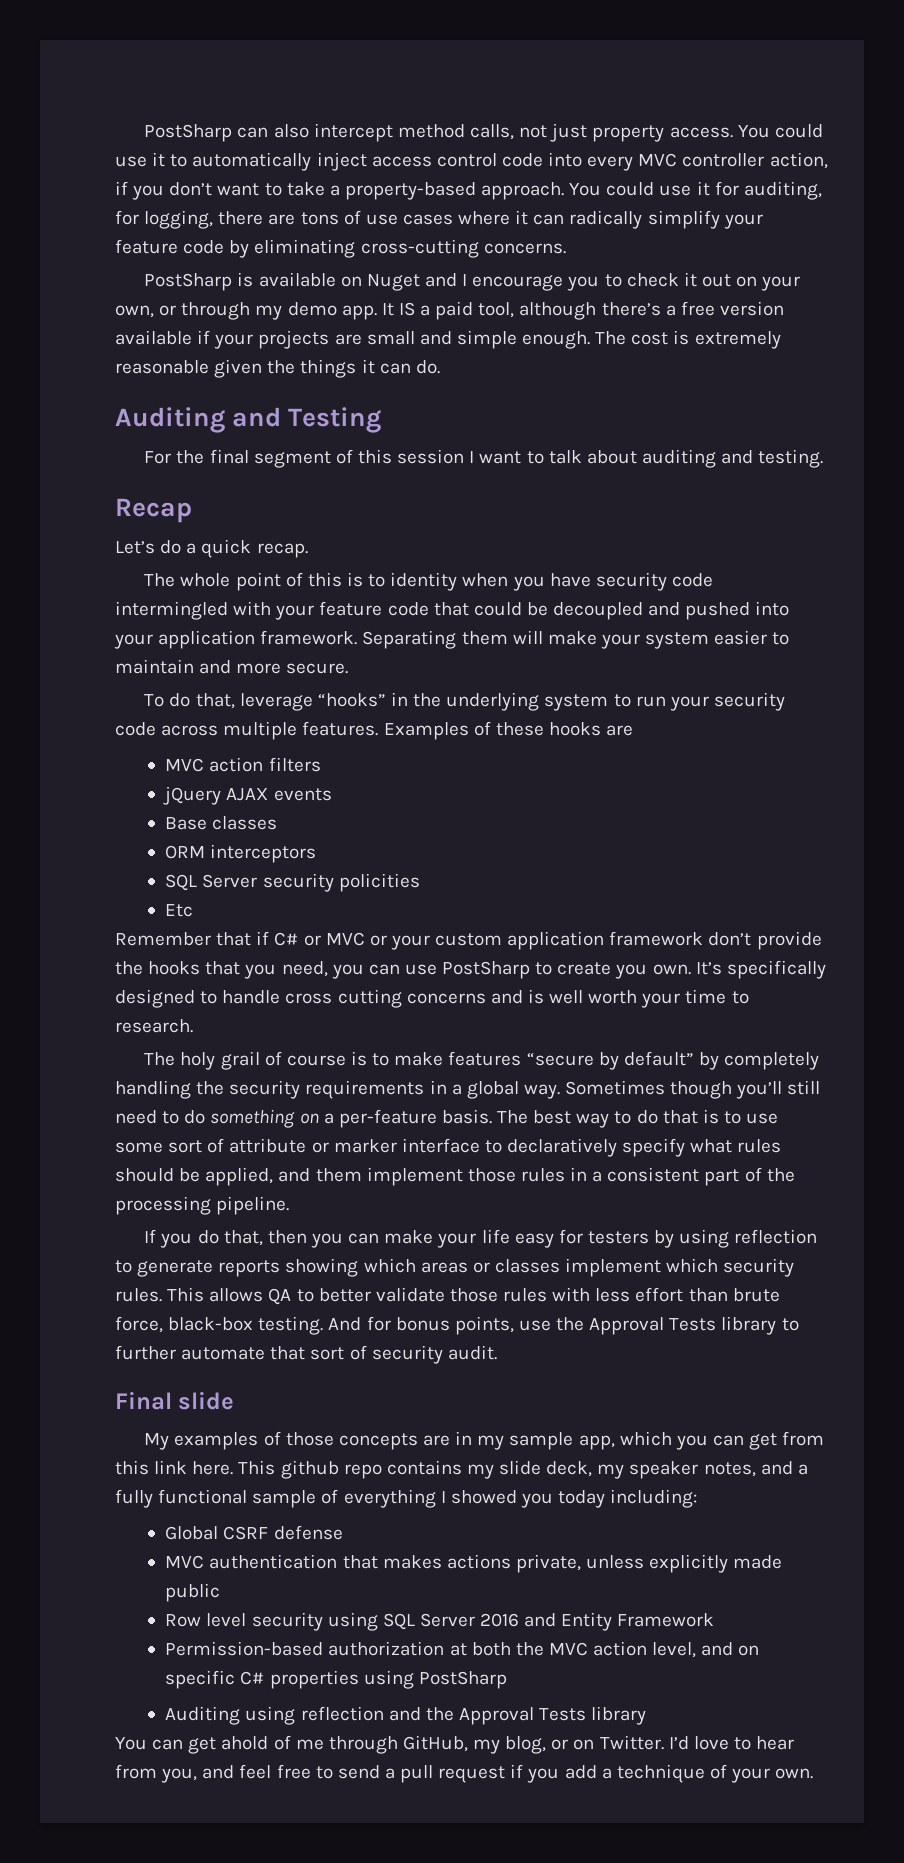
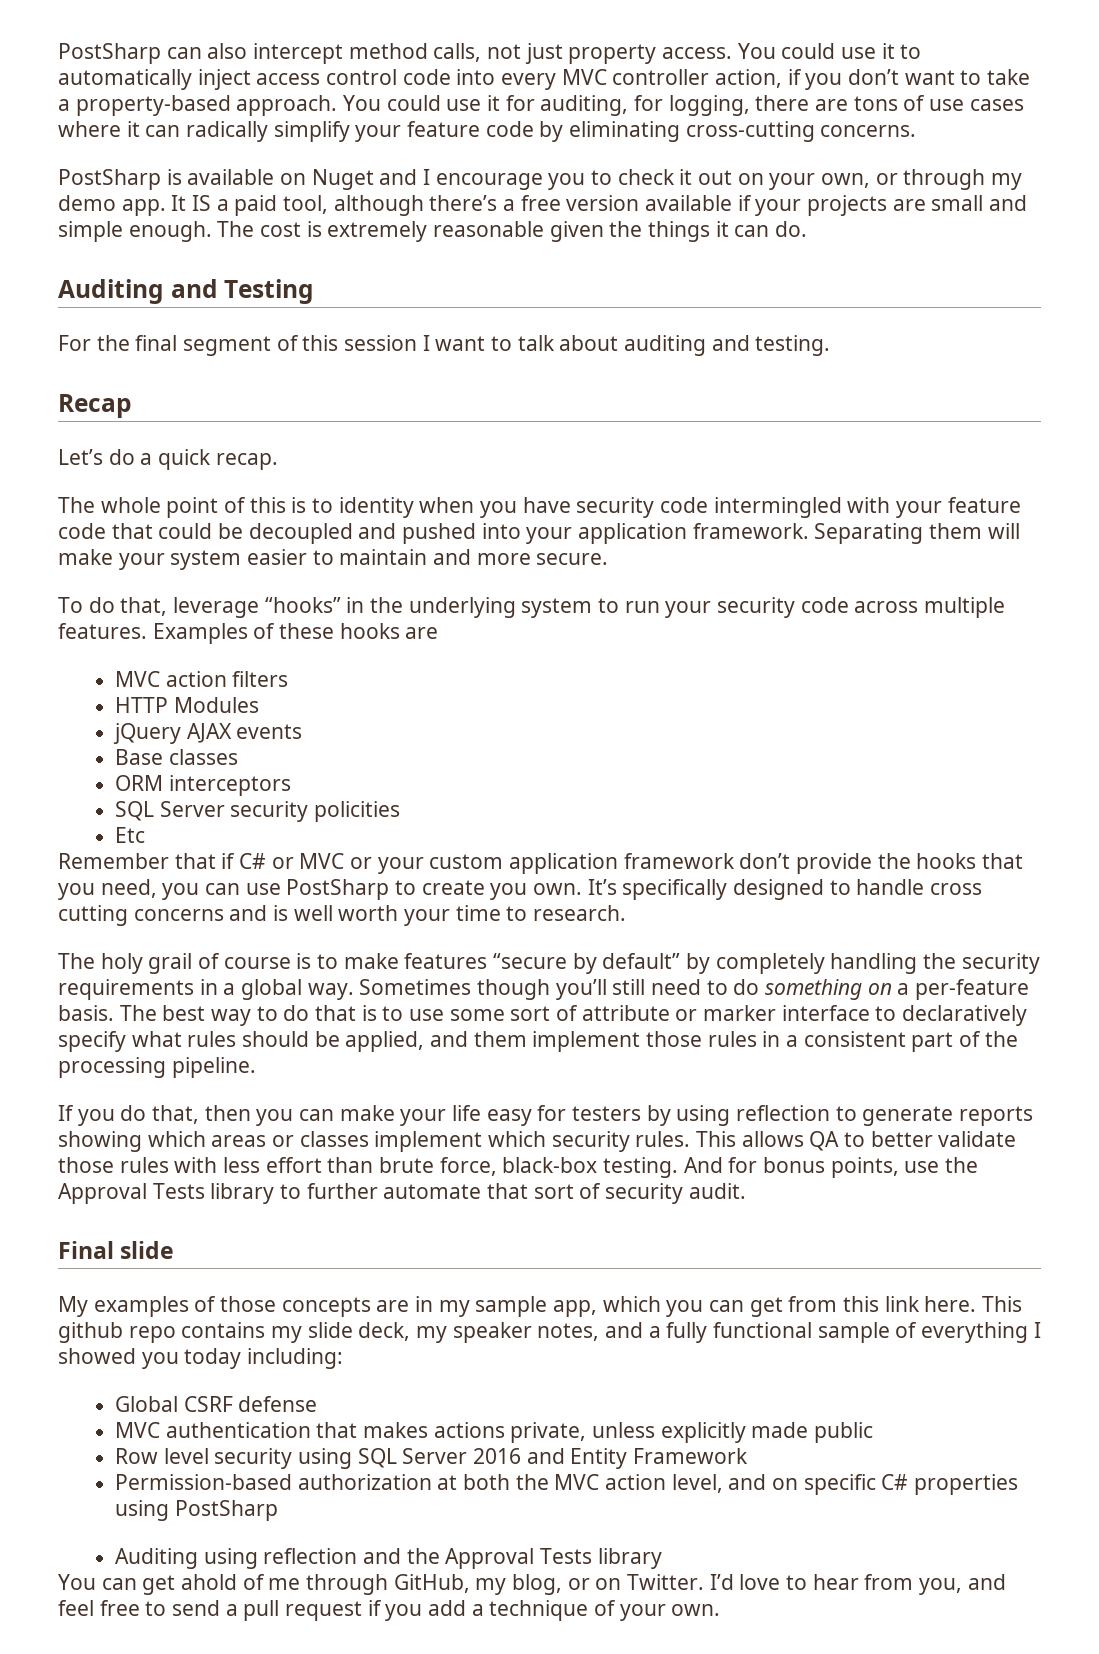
+ HTTP Modules

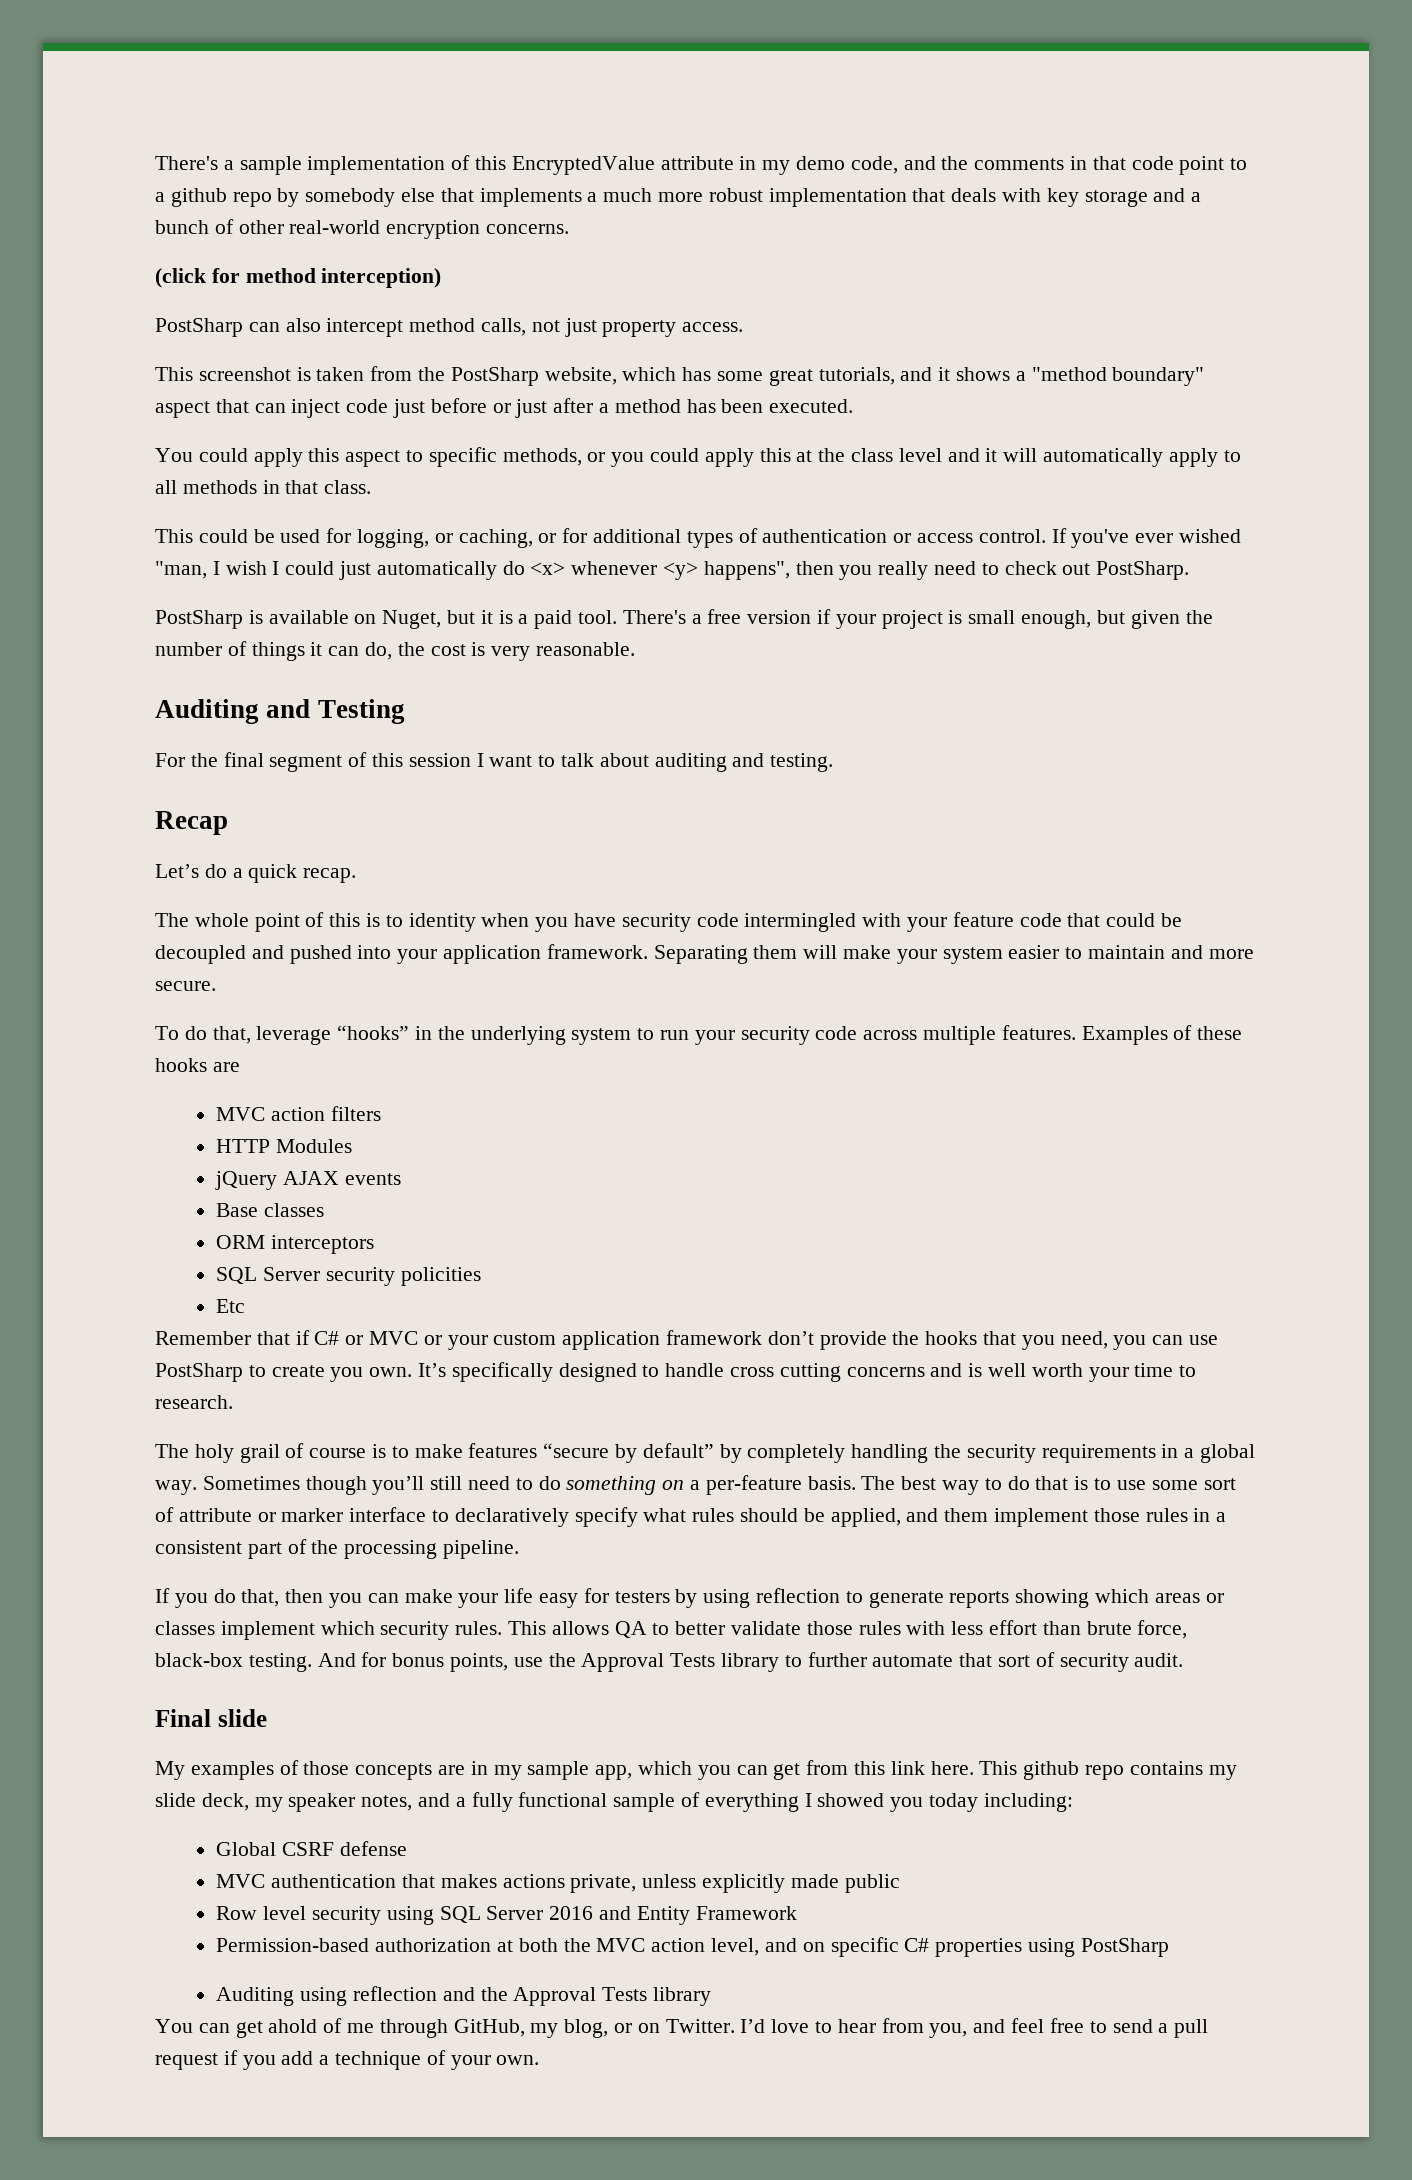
+ There's a sample implementation of this EncryptedValue attribute in my demo code, and the comments in that code point to a github repo by somebody else that implements a much more robust implementation that deals with key storage and a bunch of other real-world encryption concerns.
+ (click for method interception)
- PostSharp can also intercept method calls, not just property access. You could use it to automatically inject access control code into every MVC controller action, if you don’t want to take a property-based approach. You could use it for auditing, for logging, there are tons of use cases where it can radically simplify your feature code by eliminating cross-cutting concerns.
- PostSharp is available on Nuget and I encourage you to check it out on your own, or through my demo app. It IS a paid tool, although there’s a free version available if your projects are small and simple enough. The cost is extremely reasonable given the things it can do.
+ PostSharp can also intercept method calls, not just property access.
+ This screenshot is taken from the PostSharp website, which has some great tutorials, and it shows a "method boundary" aspect that can inject code just before or just after a method has been executed.
+ You could apply this aspect to specific methods, or you could apply this at the class level and it will automatically apply to all methods in that class.
+ This could be used for logging, or caching, or for additional types of authentication or access control. If you've ever wished "man, I wish I could just automatically do <x> whenever <y> happens", then you really need to check out PostSharp.
+ PostSharp is available on Nuget, but it is a paid tool. There's a free version if your project is small enough, but given the number of things it can do, the cost is very reasonable.

